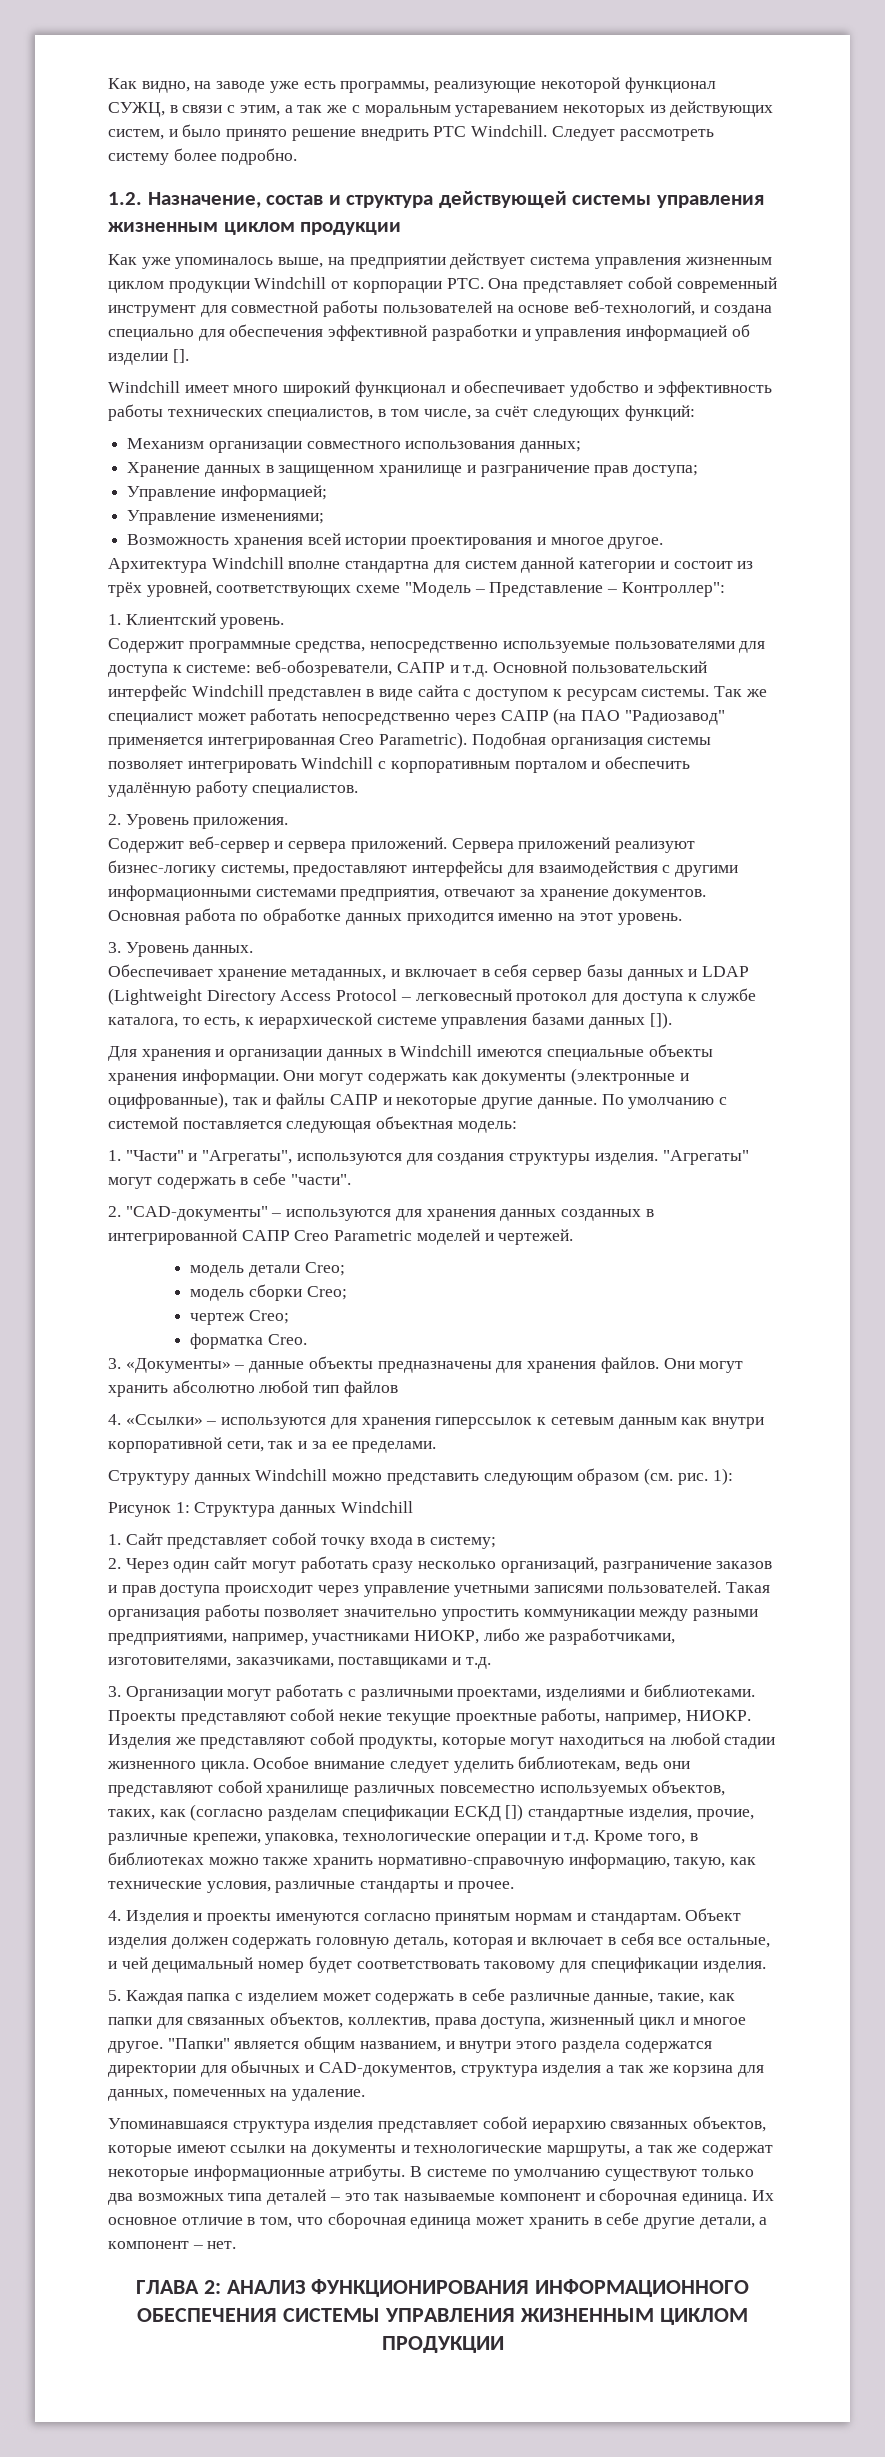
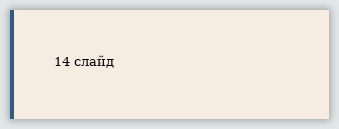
- Как видно, на заводе уже есть программы, реализующие некоторой функционал СУЖЦ, в связи с этим, а так же с моральным устареванием некоторых из действующих систем, и было принято решение внедрить PTC Windchill. Следует рассмотреть систему более подробно.
- 1.2. Назначение, состав и структура действующей системы управления жизненным циклом продукции
- Как уже упоминалось выше, на предприятии действует система управления жизненным циклом продукции Windchill от корпорации PTC. Она представляет собой современный инструмент для совместной работы пользователей на основе веб-технологий, и создана специально для обеспечения эффективной разработки и управления информацией об изделии [].
- Windchill имеет много широкий функционал и обеспечивает удобство и эффективность работы технических специалистов, в том числе, за счёт следующих функций:
- Механизм организации совместного использования данных;
- Хранение данных в защищенном хранилище и разграничение прав доступа;
- Управление информацией;
- Управление изменениями;
- Возможность хранения всей истории проектирования и многое другое.
- Архитектура Windchill вполне стандартна для систем данной категории и состоит из трёх уровней, соответствующих схеме "Модель – Представление – Контроллер":
- 1. Клиентский уровень.
- Содержит программные средства, непосредственно используемые пользователями для доступа к системе: веб-обозреватели, САПР и т.д. Основной пользовательский интерфейс Windchill представлен в виде сайта с доступом к ресурсам системы. Так же специалист может работать непосредственно через САПР (на ПАО "Радиозавод" применяется интегрированная Creo Parametric). Подобная организация системы позволяет интегрировать Windchill с корпоративным порталом и обеспечить удалённую работу специалистов.
- 2. Уровень приложения.
- Содержит веб-сервер и сервера приложений. Сервера приложений реализуют бизнес-логику системы, предоставляют интерфейсы для взаимодействия с другими информационными системами предприятия, отвечают за хранение документов. Основная работа по обработке данных приходится именно на этот уровень.
- 3. Уровень данных.
- Обеспечивает хранение метаданных, и включает в себя сервер базы данных и LDAP (Lightweight Directory Access Protocol – легковесный протокол для доступа к службе каталога, то есть, к иерархической системе управления базами данных []).
- Для хранения и организации данных в Windchill имеются специальные объекты хранения информации. Они могут содержать как документы (электронные и оцифрованные), так и файлы САПР и некоторые другие данные. По умолчанию с системой поставляется следующая объектная модель:
- 1. "Части" и "Агрегаты", используются для создания структуры изделия. "Агрегаты" могут содержать в себе "части".
- 2. "CAD-документы" – используются для хранения данных созданных в интегрированной САПР Creo Parametric моделей и чертежей.
- модель детали Creo;
- модель сборки Creo;
- чертеж Creo;
- форматка Creo.
- 3. «Документы» – данные объекты предназначены для хранения файлов. Они могут хранить абсолютно любой тип файлов
- 4. «Ссылки» – используются для хранения гиперссылок к сетевым данным как внутри корпоративной сети, так и за ее пределами.
- Структуру данных Windchill можно представить следующим образом (см. рис. 1):
- Рисунок 1: Структура данных Windchill
- 1. Сайт представляет собой точку входа в систему;
- 2. Через один сайт могут работать сразу несколько организаций, разграничение заказов и прав доступа происходит через управление учетными записями пользователей. Такая организация работы позволяет значительно упростить коммуникации между разными предприятиями, например, участниками НИОКР, либо же разработчиками, изготовителями, заказчиками, поставщиками и т.д.
- 3. Организации могут работать с различными проектами, изделиями и библиотеками. Проекты представляют собой некие текущие проектные работы, например, НИОКР. Изделия же представляют собой продукты, которые могут находиться на любой стадии жизненного цикла. Особое внимание следует уделить библиотекам, ведь они представляют собой хранилище различных повсеместно используемых объектов, таких, как (согласно разделам спецификации ЕСКД []) стандартные изделия, прочие, различные крепежи, упаковка, технологические операции и т.д. Кроме того, в библиотеках можно также хранить нормативно-справочную информацию, такую, как технические условия, различные стандарты и прочее.
- 4. Изделия и проекты именуются согласно принятым нормам и стандартам. Объект изделия должен содержать головную деталь, которая и включает в себя все остальные, и чей децимальный номер будет соответствовать таковому для спецификации изделия.
- 5. Каждая папка с изделием может содержать в себе различные данные, такие, как папки для связанных объектов, коллектив, права доступа, жизненный цикл и многое другое. "Папки" является общим названием, и внутри этого раздела содержатся директории для обычных и CAD-документов, структура изделия а так же корзина для данных, помеченных на удаление.
- Упоминавшаяся структура изделия представляет собой иерархию связанных объектов, которые имеют ссылки на документы и технологические маршруты, а так же содержат некоторые информационные атрибуты. В системе по умолчанию существуют только два возможных типа деталей – это так называемые компонент и сборочная единица. Их основное отличие в том, что сборочная единица может хранить в себе другие детали, а компонент – нет.
- ГЛАВА 2: АНАЛИЗ ФУНКЦИОНИРОВАНИЯ ИНФОРМАЦИОННОГО ОБЕСПЕЧЕНИЯ СИСТЕМЫ УПРАВЛЕНИЯ ЖИЗНЕННЫМ ЦИКЛОМ ПРОДУКЦИИ
+ 14 слайд

